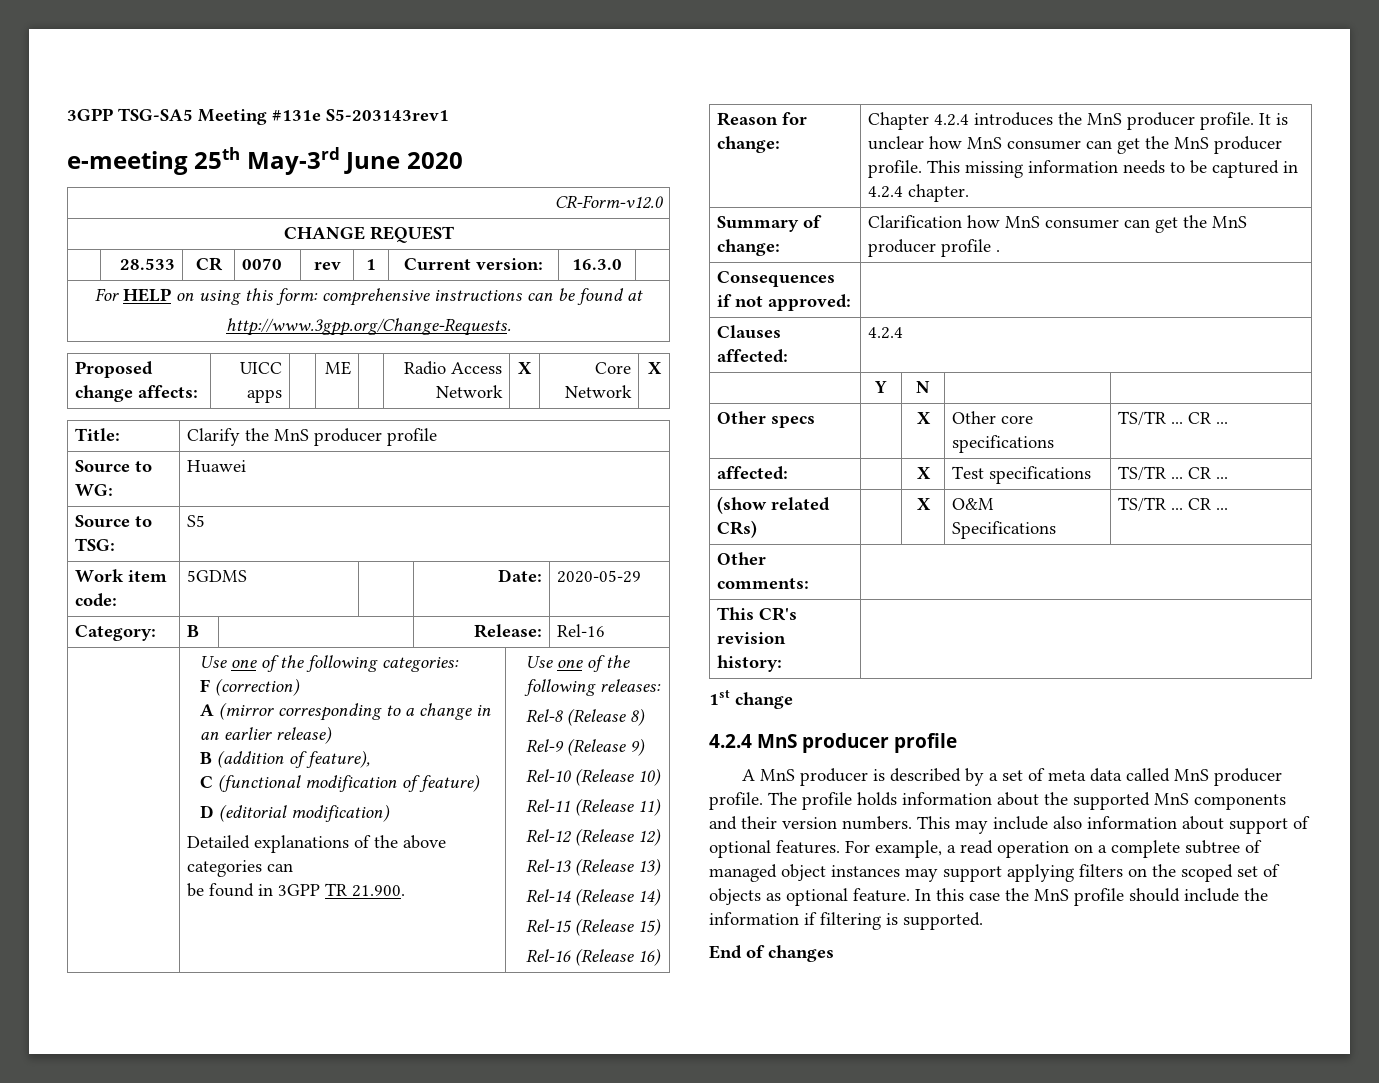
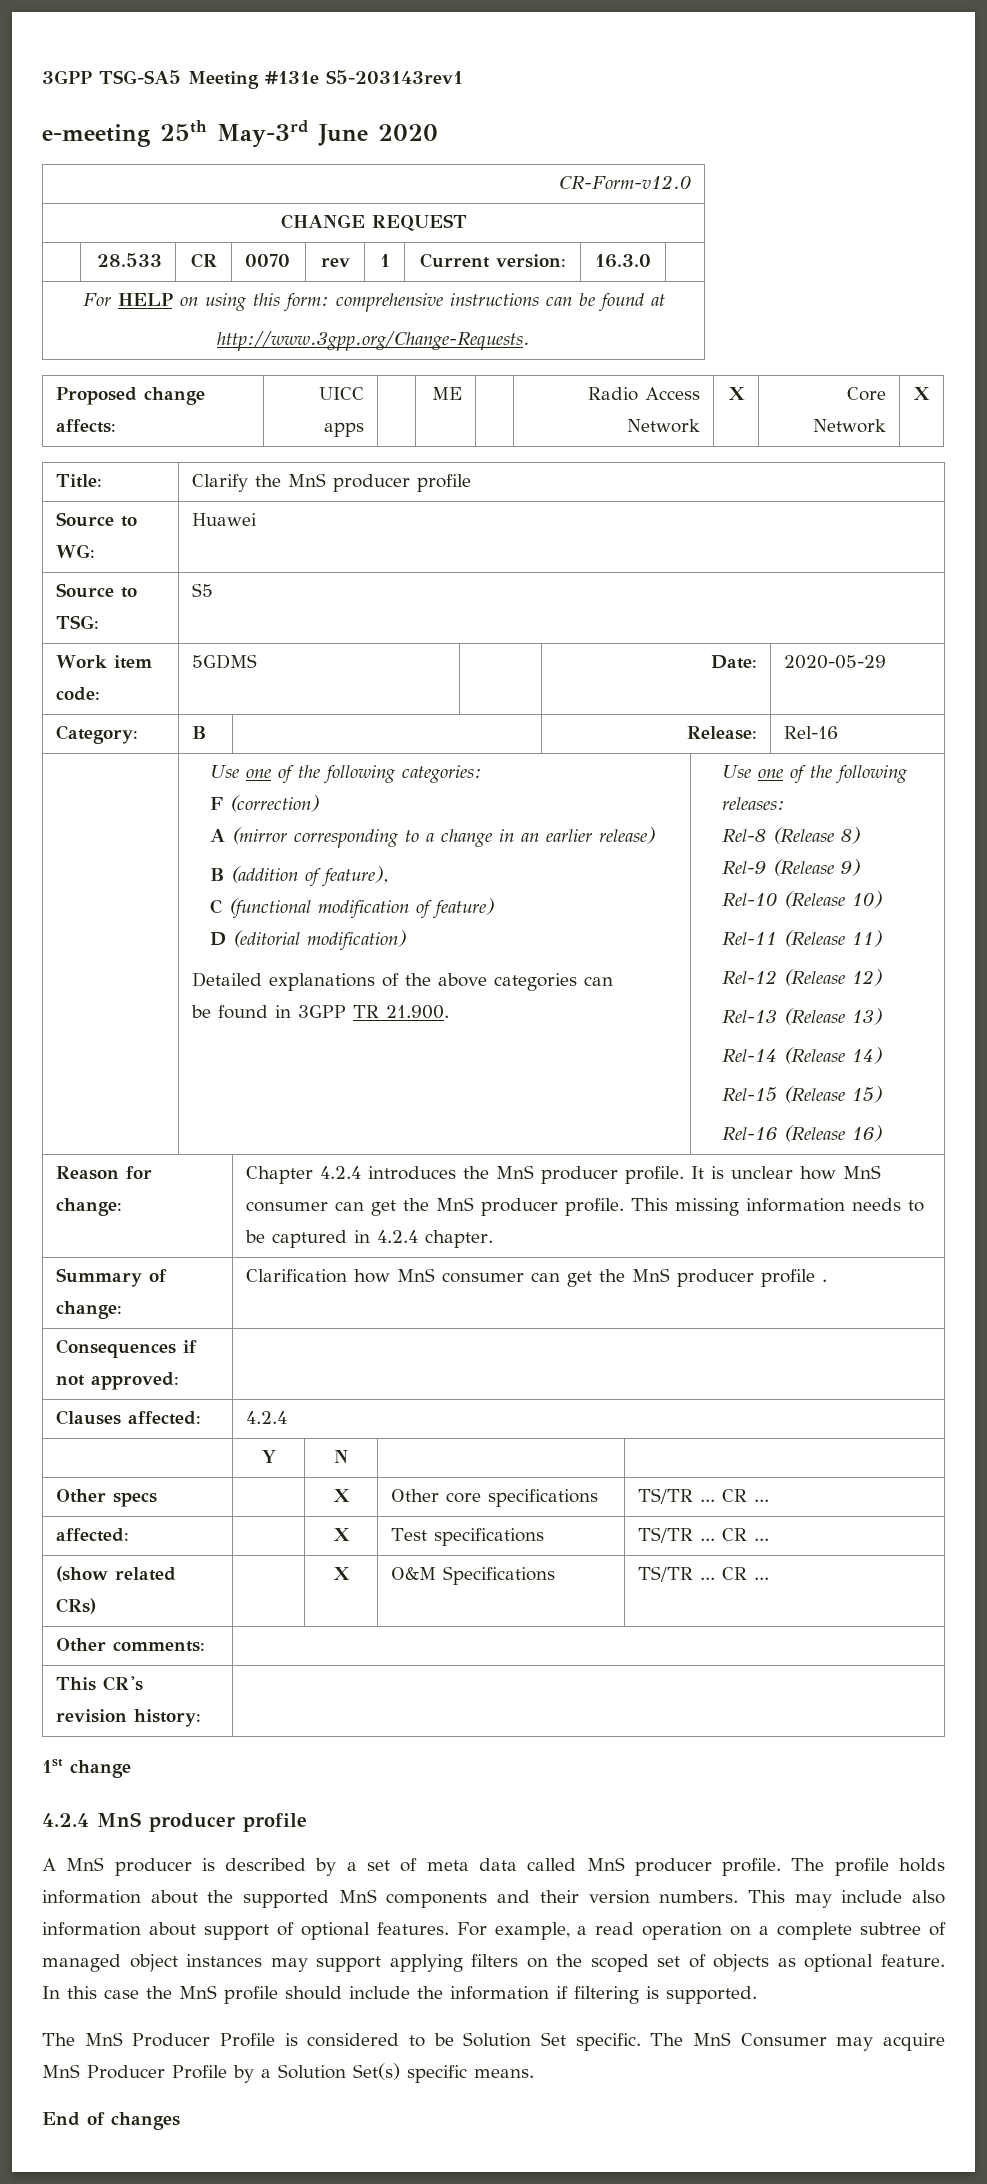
+ The MnS Producer Profile is considered to be Solution Set specific. The MnS Consumer may acquire MnS Producer Profile by a Solution Set(s) specific means.

